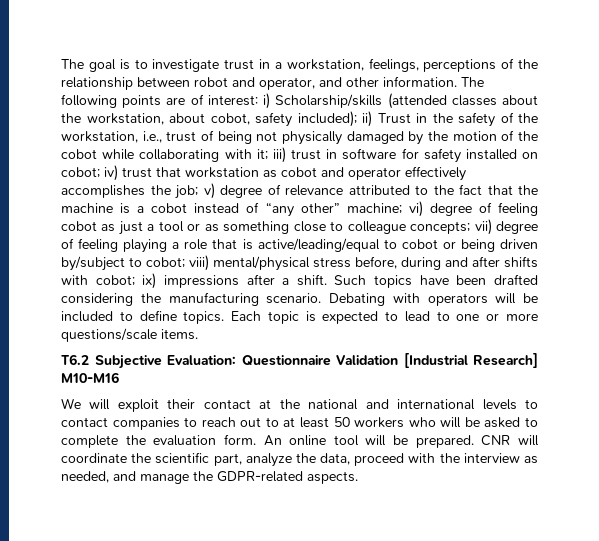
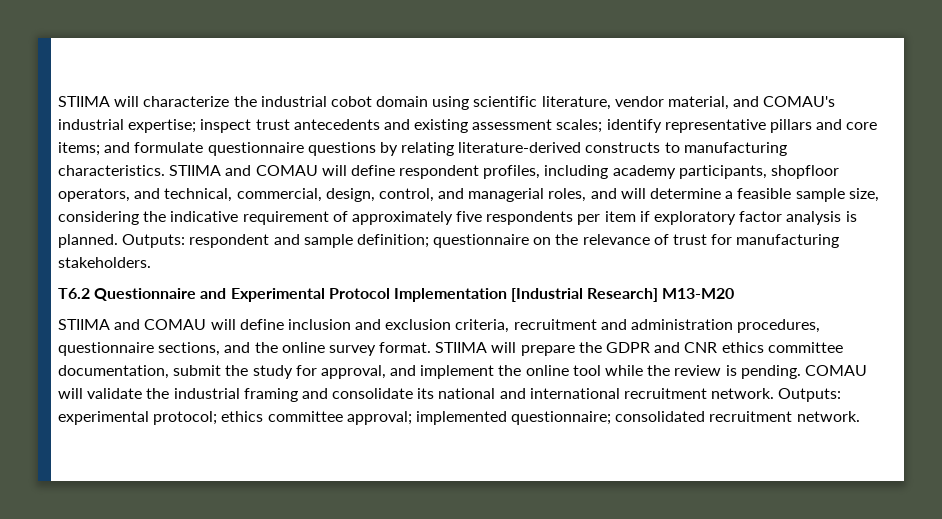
- The goal is to investigate trust in a workstation, feelings, perceptions of the relationship between robot and operator, and other information. The following points are of interest: i) Scholarship/skills (attended classes about the workstation, about cobot, safety included); ii) Trust in the safety of the workstation, i.e., trust of being not physically damaged by the motion of the cobot while collaborating with it; iii) trust in software for safety installed on cobot; iv) trust that workstation as cobot and operator effectively accomplishes the job; v) degree of relevance attributed to the fact that the machine is a cobot instead of “any other” machine; vi) degree of feeling cobot as just a tool or as something close to colleague concepts; vii) degree of feeling playing a role that is active/leading/equal to cobot or being driven by/subject to cobot; viii) mental/physical stress before, during and after shifts with cobot; ix) impressions after a shift. Such topics have been drafted considering the manufacturing scenario. Debating with operators will be included to define topics. Each topic is expected to lead to one or more questions/scale items.
- T6.2 Subjective Evaluation: Questionnaire Validation [Industrial Research] M10-M16
- We will exploit their contact at the national and international levels to contact companies to reach out to at least 50 workers who will be asked to complete the evaluation form. An online tool will be prepared. CNR will coordinate the scientific part, analyze the data, proceed with the interview as needed, and manage the GDPR-related aspects.
+ STIIMA will characterize the industrial cobot domain using scientific literature, vendor material, and COMAU's industrial expertise; inspect trust antecedents and existing assessment scales; identify representative pillars and core items; and formulate questionnaire questions by relating literature-derived constructs to manufacturing characteristics. STIIMA and COMAU will define respondent profiles, including academy participants, shopfloor operators, and technical, commercial, design, control, and managerial roles, and will determine a feasible sample size, considering the indicative requirement of approximately five respondents per item if exploratory factor analysis is planned. Outputs: respondent and sample definition; questionnaire on the relevance of trust for manufacturing stakeholders.
+ T6.2 Questionnaire and Experimental Protocol Implementation [Industrial Research] M13-M20
+ STIIMA and COMAU will define inclusion and exclusion criteria, recruitment and administration procedures, questionnaire sections, and the online survey format. STIIMA will prepare the GDPR and CNR ethics committee documentation, submit the study for approval, and implement the online tool while the review is pending. COMAU will validate the industrial framing and consolidate its national and international recruitment network. Outputs: experimental protocol; ethics committee approval; implemented questionnaire; consolidated recruitment network.

